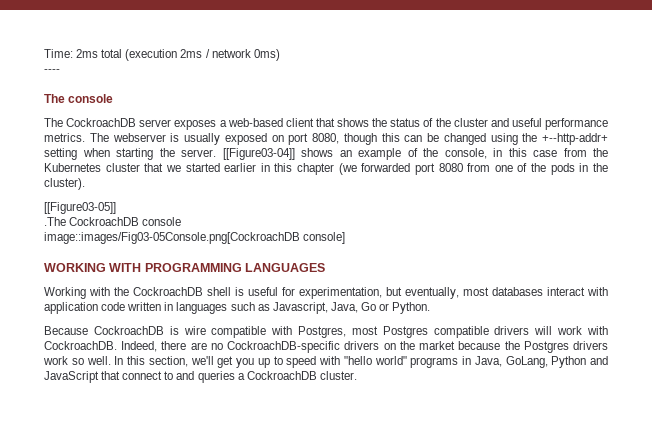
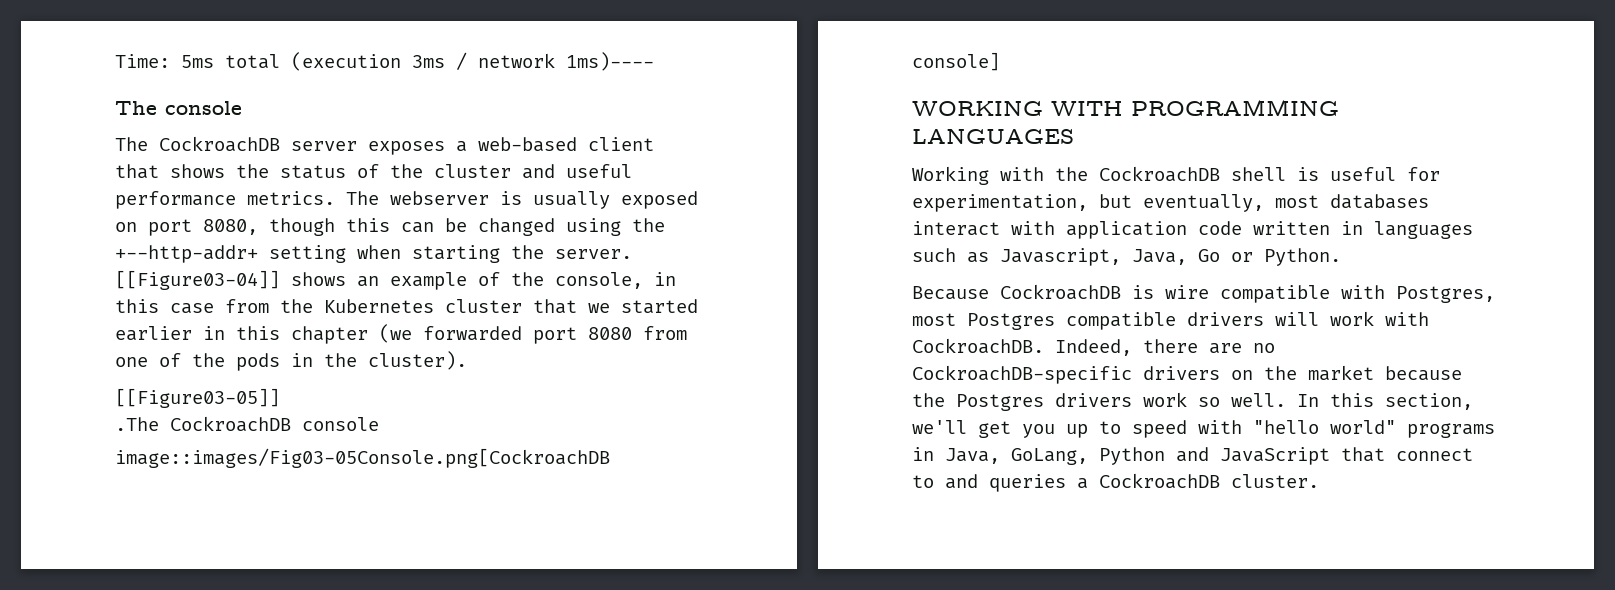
- Time: 2ms total (execution 2ms / network 0ms)
- ----
+ Time: 5ms total (execution 3ms / network 1ms)----

